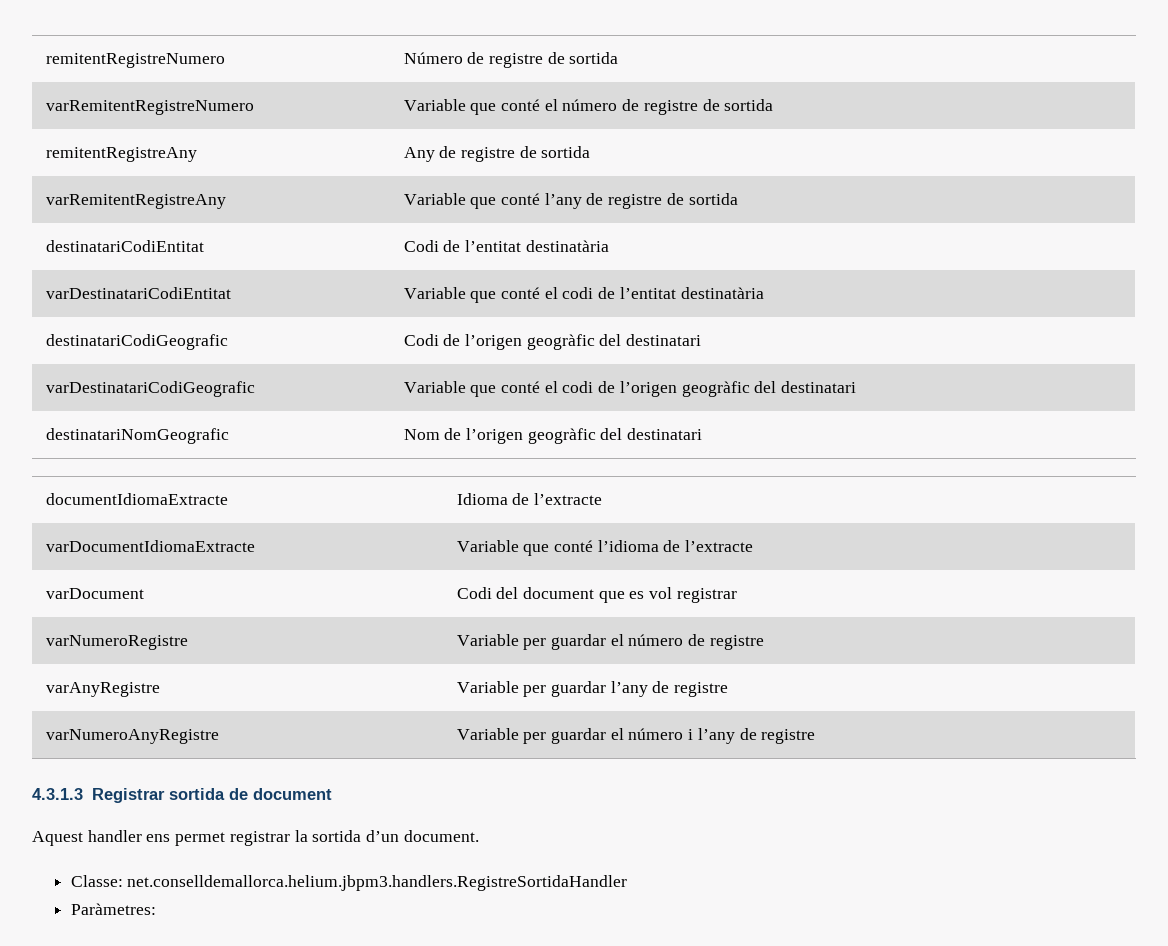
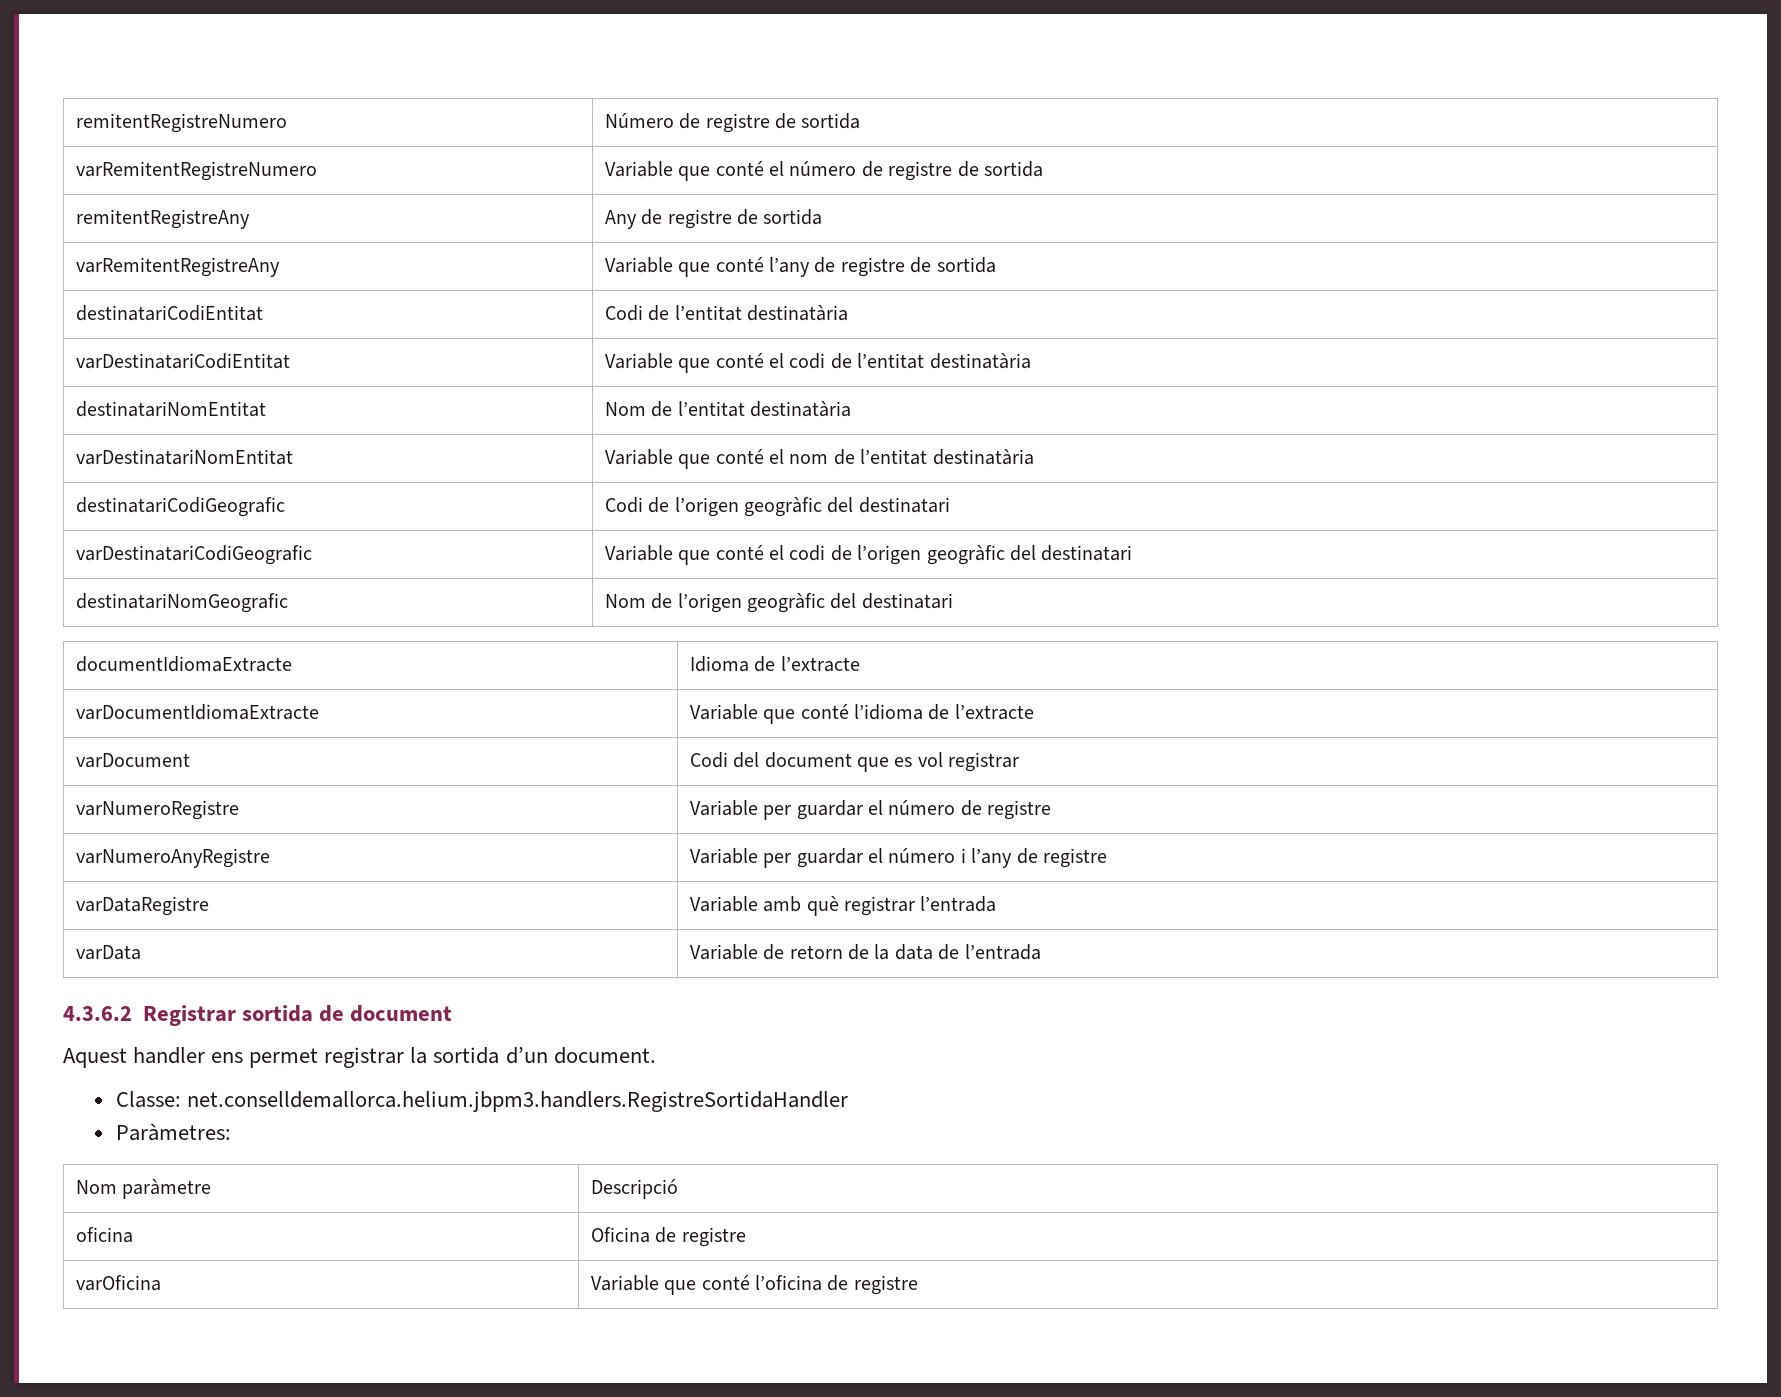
+ destinatariNomEntitat | Nom de l’entitat destinatària
+ varDestinatariNomEntitat | Variable que conté el nom de l’entitat destinatària
- varAnyRegistre | Variable per guardar l’any de registre
- 4.3.1.3 Registrar sortida de document
+ varDataRegistre | Variable amb què registrar l’entrada
+ varData | Variable de retorn de la data de l’entrada
+ 4.3.6.2 Registrar sortida de document
+ Nom paràmetre | Descripció
+ oficina | Oficina de registre
+ varOficina | Variable que conté l’oficina de registre

